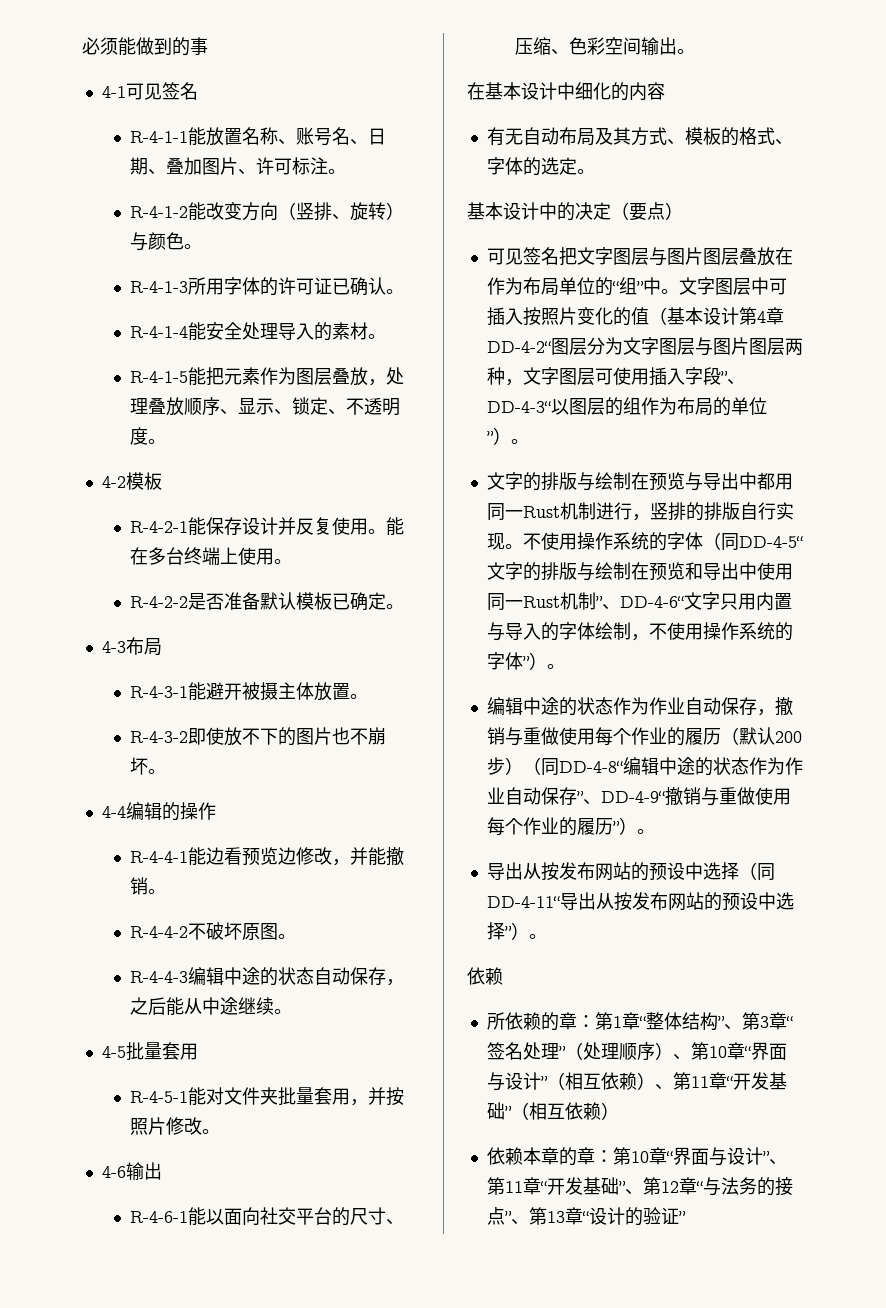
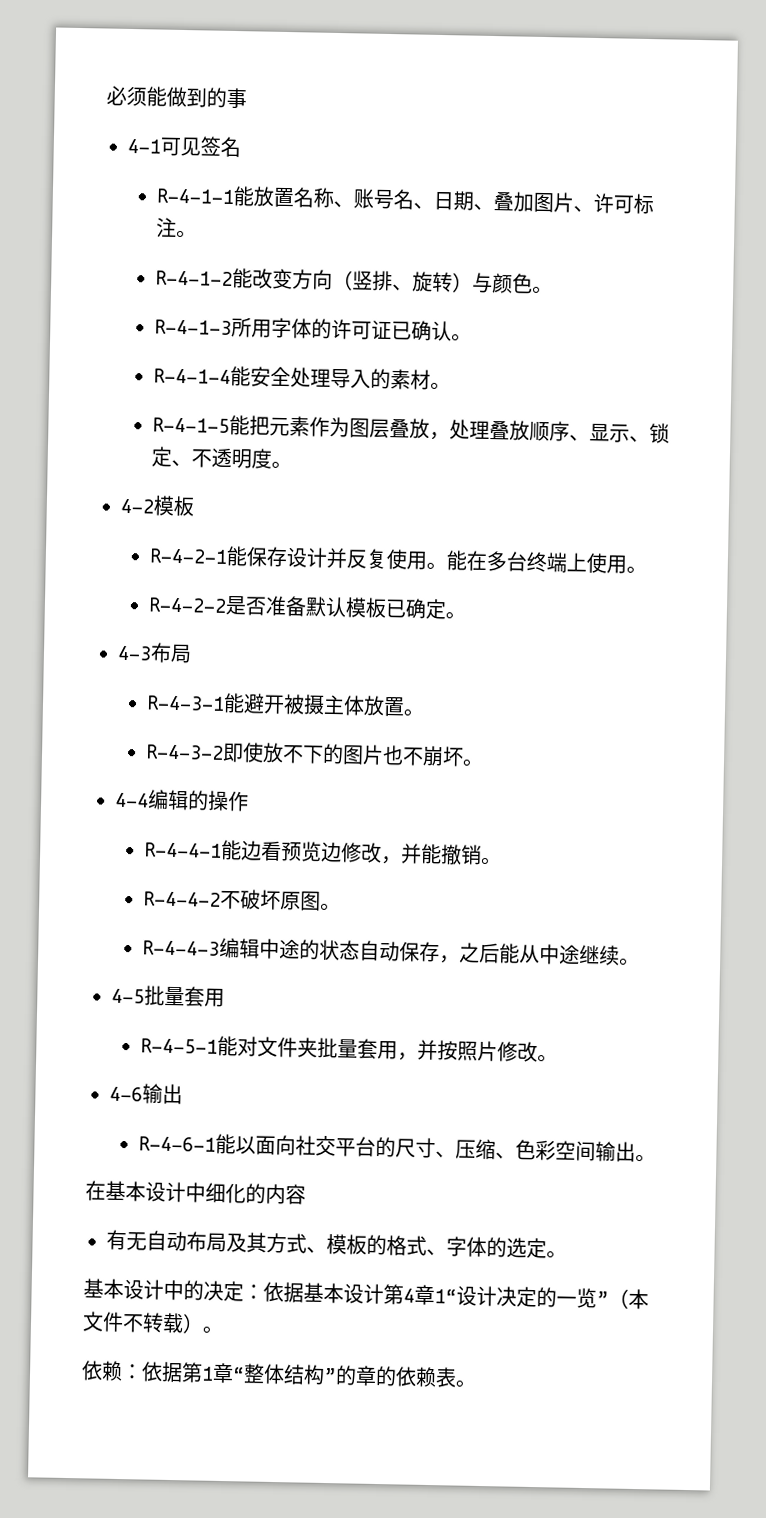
- 基本设计中的决定（要点）
- 可见签名把文字图层与图片图层叠放在作为布局单位的“组”中。文字图层中可插入按照片变化的值（基本设计第4章DD-4-2“图层分为文字图层与图片图层两种，文字图层可使用插入字段”、DD-4-3“以图层的组作为布局的单位”）。
- 文字的排版与绘制在预览与导出中都用同一Rust机制进行，竖排的排版自行实现。不使用操作系统的字体（同DD-4-5“文字的排版与绘制在预览和导出中使用同一Rust机制”、DD-4-6“文字只用内置与导入的字体绘制，不使用操作系统的字体”）。
- 编辑中途的状态作为作业自动保存，撤销与重做使用每个作业的履历（默认200步）（同DD-4-8“编辑中途的状态作为作业自动保存”、DD-4-9“撤销与重做使用每个作业的履历”）。
- 导出从按发布网站的预设中选择（同DD-4-11“导出从按发布网站的预设中选择”）。
- 依赖
- 所依赖的章：第1章“整体结构”、第3章“签名处理”（处理顺序）、第10章“界面与设计”（相互依赖）、第11章“开发基础”（相互依赖）
- 依赖本章的章：第10章“界面与设计”、第11章“开发基础”、第12章“与法务的接点”、第13章“设计的验证”
+ 基本设计中的决定：依据基本设计第4章1“设计决定的一览”（本文件不转载）。
+ 依赖：依据第1章“整体结构”的章的依赖表。

